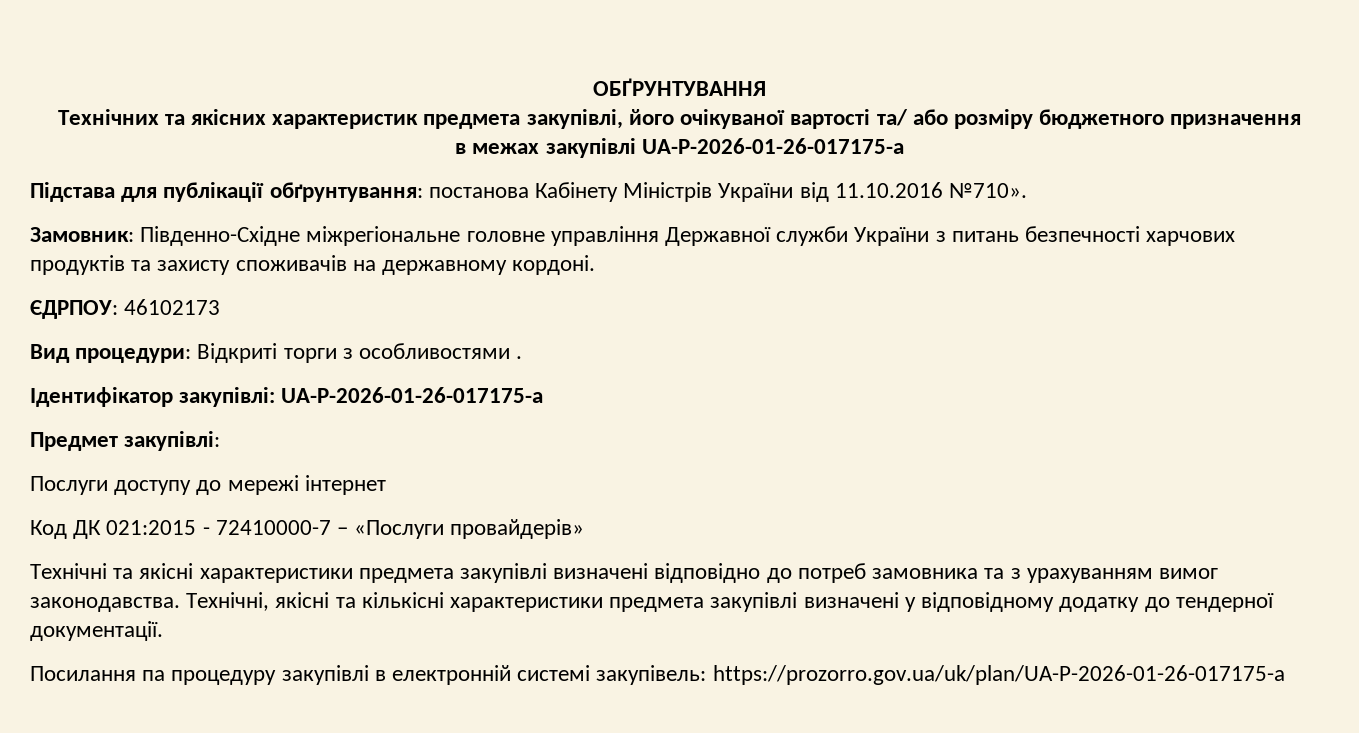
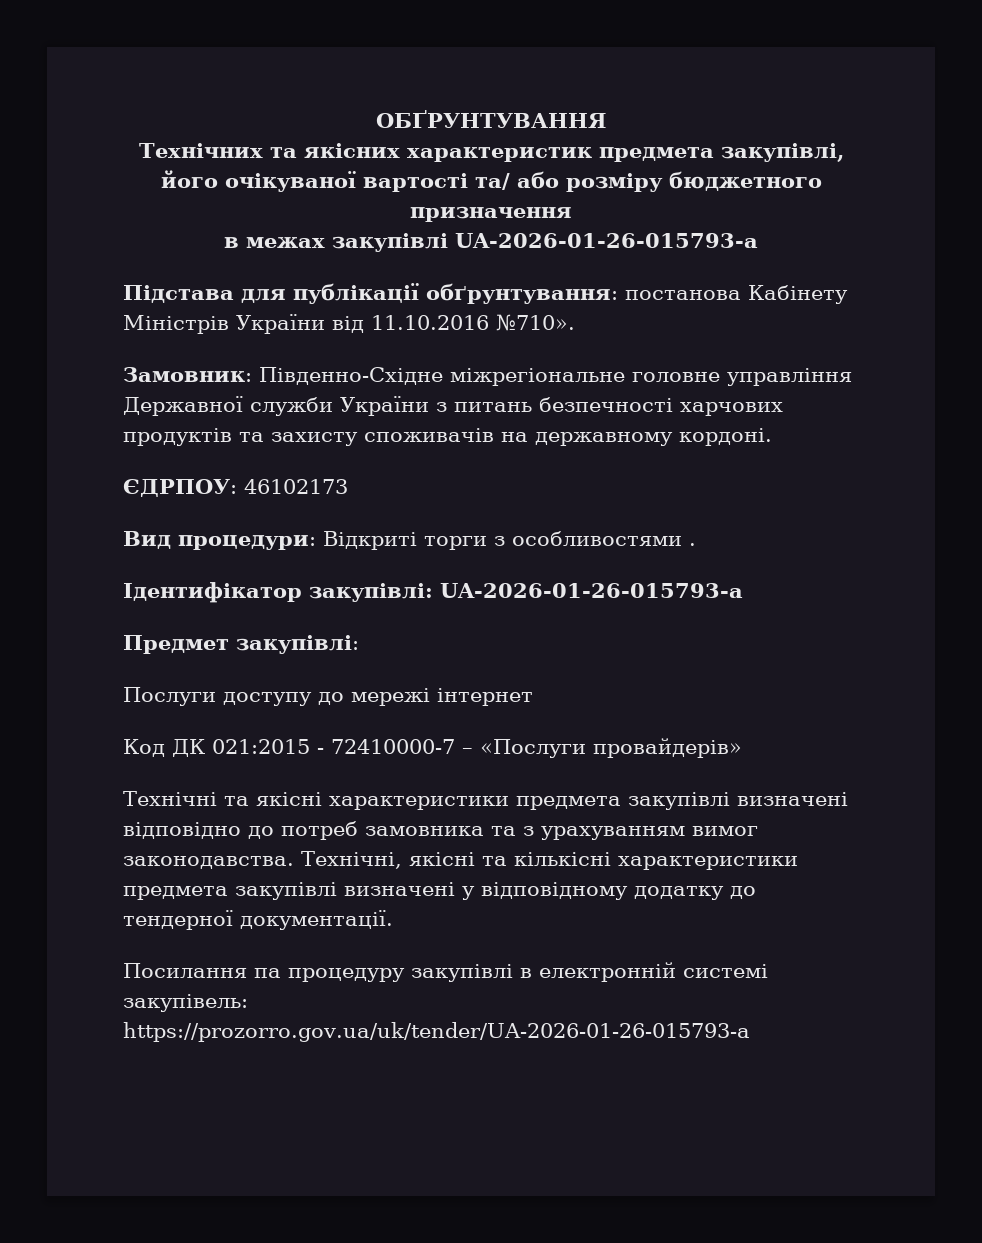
- в межах закупівлі UA-P-2026-01-26-017175-a
+ в межах закупівлі UA-2026-01-26-015793-a
- Ідентифікатор закупівлі: UA-P-2026-01-26-017175-a
+ Ідентифікатор закупівлі: UA-2026-01-26-015793-a
- Посилання па процедуру закупівлі в електронній системі закупівель: https://prozorro.gov.ua/uk/plan/UA-P-2026-01-26-017175-a
+ Посилання па процедуру закупівлі в електронній системі закупівель: https://prozorro.gov.ua/uk/tender/UA-2026-01-26-015793-a

